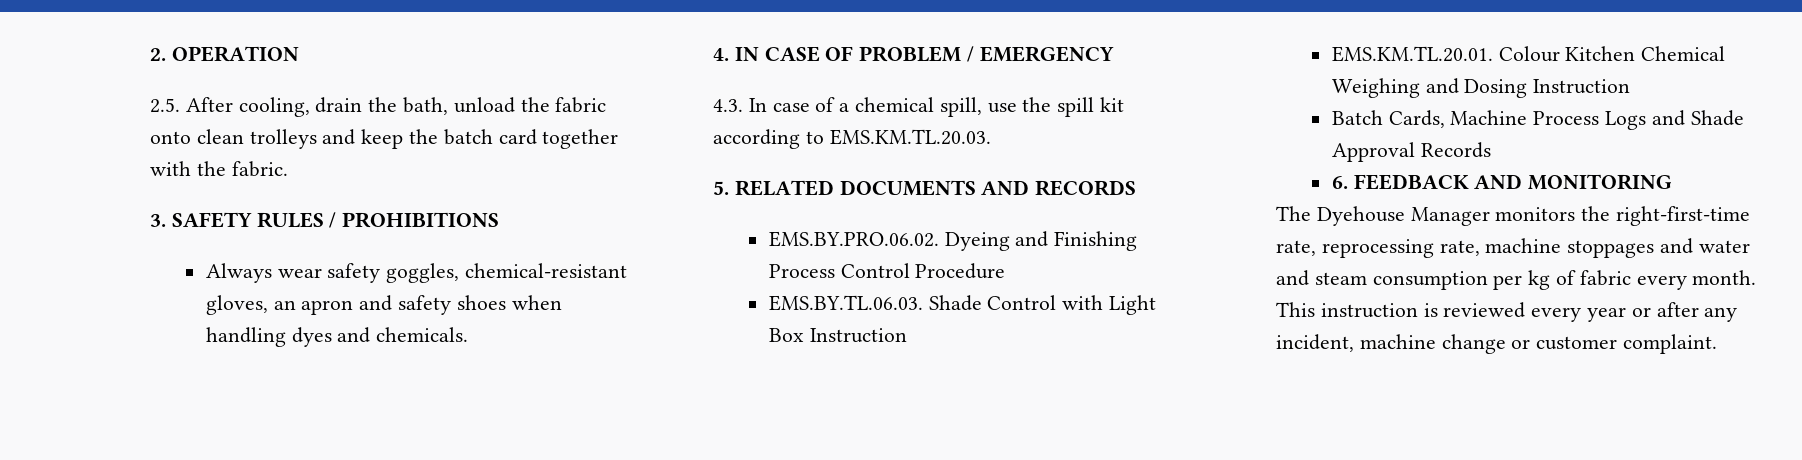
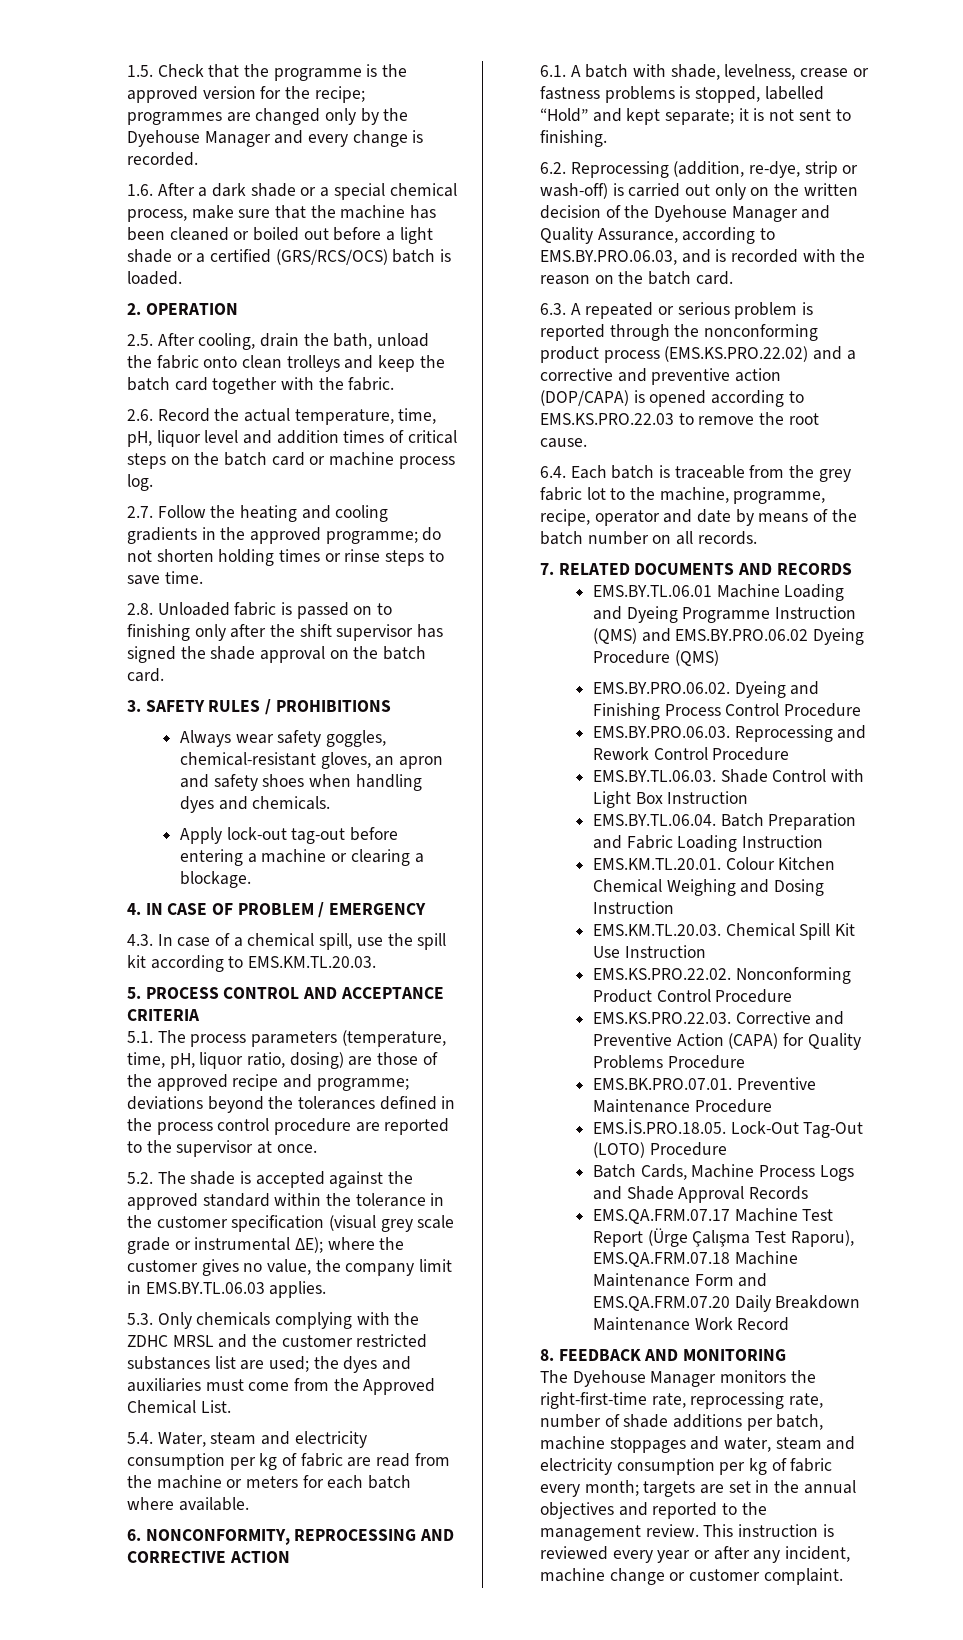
+ 1.5. Check that the programme is the approved version for the recipe; programmes are changed only by the Dyehouse Manager and every change is recorded.
+ 1.6. After a dark shade or a special chemical process, make sure that the machine has been cleaned or boiled out before a light shade or a certified (GRS/RCS/OCS) batch is loaded.
+ 2.6. Record the actual temperature, time, pH, liquor level and addition times of critical steps on the batch card or machine process log.
+ 2.7. Follow the heating and cooling gradients in the approved programme; do not shorten holding times or rinse steps to save time.
+ 2.8. Unloaded fabric is passed on to finishing only after the shift supervisor has signed the shade approval on the batch card.
+ Apply lock-out tag-out before entering a machine or clearing a blockage.
- 5. RELATED DOCUMENTS AND RECORDS
+ 5. PROCESS CONTROL AND ACCEPTANCE CRITERIA
+ 5.1. The process parameters (temperature, time, pH, liquor ratio, dosing) are those of the approved recipe and programme; deviations beyond the tolerances defined in the process control procedure are reported to the supervisor at once.
+ 5.2. The shade is accepted against the approved standard within the tolerance in the customer specification (visual grey scale grade or instrumental ΔE); where the customer gives no value, the company limit in EMS.BY.TL.06.03 applies.
+ 5.3. Only chemicals complying with the ZDHC MRSL and the customer restricted substances list are used; the dyes and auxiliaries must come from the Approved Chemical List.
+ 5.4. Water, steam and electricity consumption per kg of fabric are read from the machine or meters for each batch where available.
+ 6. NONCONFORMITY, REPROCESSING AND CORRECTIVE ACTION
+ 6.1. A batch with shade, levelness, crease or fastness problems is stopped, labelled “Hold” and kept separate; it is not sent to finishing.
+ 6.2. Reprocessing (addition, re-dye, strip or wash-off) is carried out only on the written decision of the Dyehouse Manager and Quality Assurance, according to EMS.BY.PRO.06.03, and is recorded with the reason on the batch card.
+ 6.3. A repeated or serious problem is reported through the nonconforming product process (EMS.KS.PRO.22.02) and a corrective and preventive action (DOP/CAPA) is opened according to EMS.KS.PRO.22.03 to remove the root cause.
+ 6.4. Each batch is traceable from the grey fabric lot to the machine, programme, recipe, operator and date by means of the batch number on all records.
+ 7. RELATED DOCUMENTS AND RECORDS
+ EMS.BY.TL.06.01 Machine Loading and Dyeing Programme Instruction (QMS) and EMS.BY.PRO.06.02 Dyeing Procedure (QMS)
+ EMS.BY.PRO.06.03. Reprocessing and Rework Control Procedure
+ EMS.BY.TL.06.04. Batch Preparation and Fabric Loading Instruction
+ EMS.KM.TL.20.03. Chemical Spill Kit Use Instruction
+ EMS.KS.PRO.22.02. Nonconforming Product Control Procedure
+ EMS.KS.PRO.22.03. Corrective and Preventive Action (CAPA) for Quality Problems Procedure
+ EMS.BK.PRO.07.01. Preventive Maintenance Procedure
+ EMS.İS.PRO.18.05. Lock-Out Tag-Out (LOTO) Procedure
- 6. FEEDBACK AND MONITORING
+ EMS.QA.FRM.07.17 Machine Test Report (Ürge Çalışma Test Raporu), EMS.QA.FRM.07.18 Machine Maintenance Form and EMS.QA.FRM.07.20 Daily Breakdown Maintenance Work Record
+ 8. FEEDBACK AND MONITORING
- The Dyehouse Manager monitors the right-first-time rate, reprocessing rate, machine stoppages and water and steam consumption per kg of fabric every month.
+ The Dyehouse Manager monitors the right-first-time rate, reprocessing rate, number of shade additions per batch, machine stoppages and water, steam and electricity consumption per kg of fabric every month; targets are set in the annual objectives and reported to the management review.

